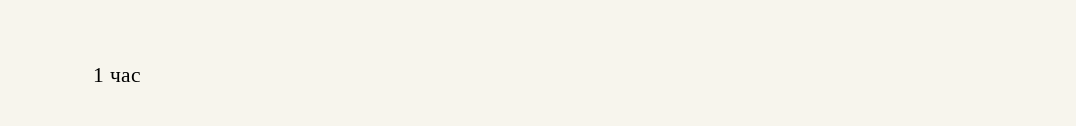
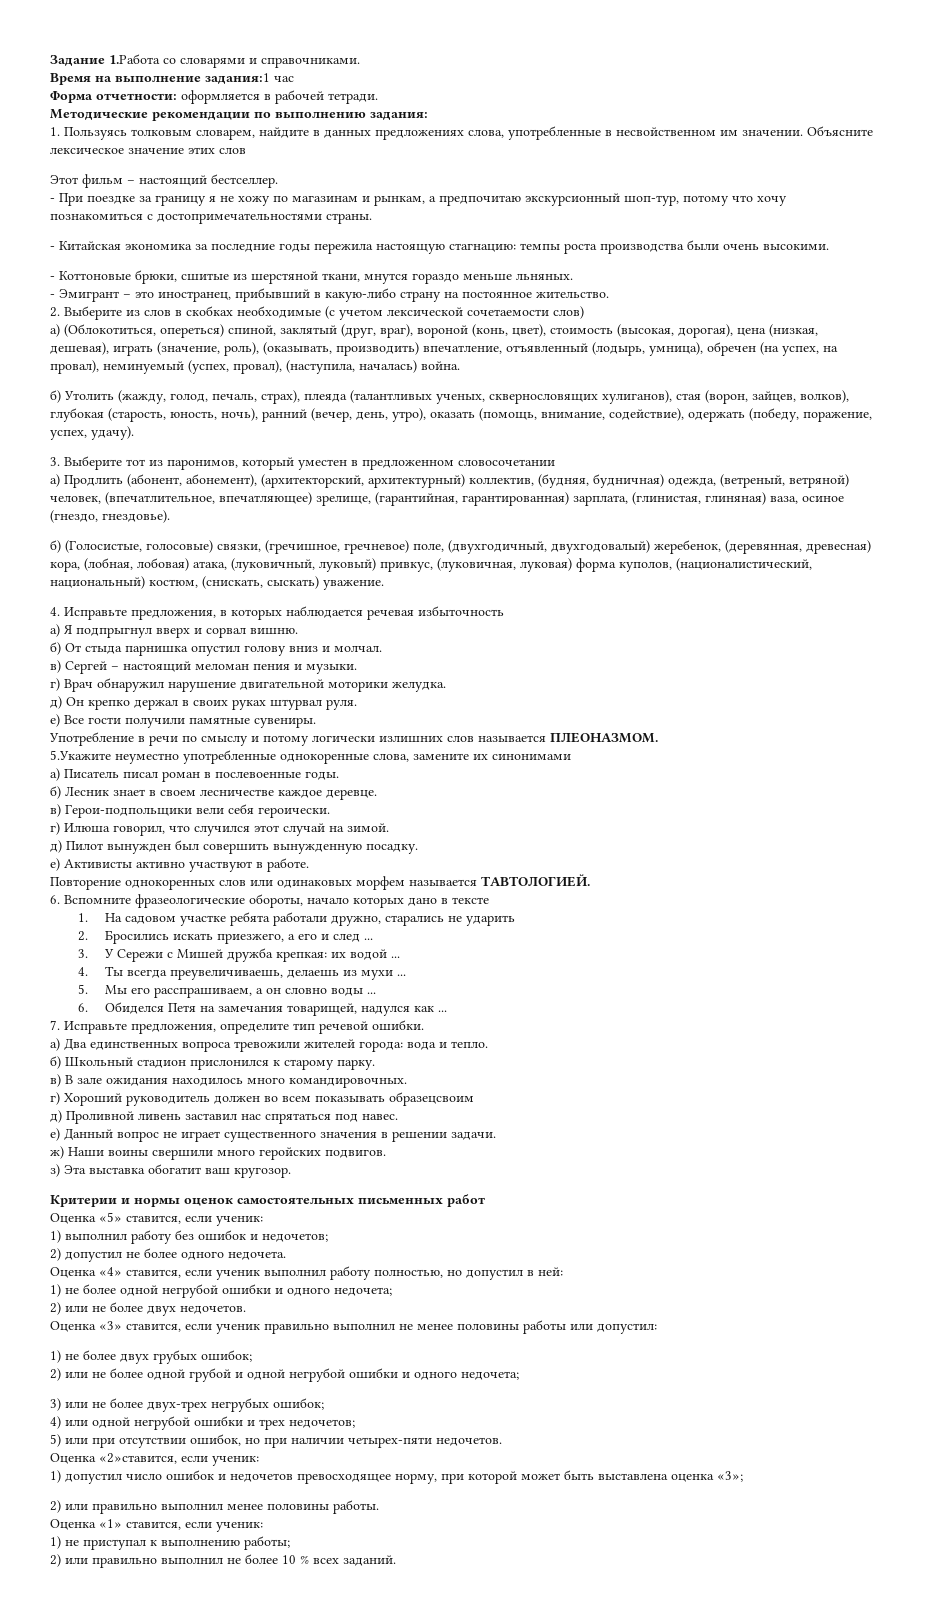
- 1 час
+ Задание 1.Работа со словарями и справочниками.
+ Время на выполнение задания:1 час
+ Форма отчетности: оформляется в рабочей тетради.
+ Методические рекомендации по выполнению задания:
+ 1. Пользуясь толковым словарем, найдите в данных предложениях слова, употребленные в несвойственном им значении. Объясните лексическое значение этих слов
+ Этот фильм – настоящий бестселлер.
+ - При поездке за границу я не хожу по магазинам и рынкам, а предпочитаю экскурсионный шоп-тур, потому что хочу познакомиться с достопримечательностями страны.
+ - Китайская экономика за последние годы пережила настоящую стагнацию: темпы роста производства были очень высокими.
+ - Коттоновые брюки, сшитые из шерстяной ткани, мнутся гораздо меньше льняных.
+ - Эмигрант – это иностранец, прибывший в какую-либо страну на постоянное жительство.
+ 2. Выберите из слов в скобках необходимые (с учетом лексической сочетаемости слов)
+ а) (Облокотиться, опереться) спиной, заклятый (друг, враг), вороной (конь, цвет), стоимость (высокая, дорогая), цена (низкая, дешевая), играть (значение, роль), (оказывать, производить) впечатление, отъявленный (лодырь, умница), обречен (на успех, на провал), неминуемый (успех, провал), (наступила, началась) война.
+ б) Утолить (жажду, голод, печаль, страх), плеяда (талантливых ученых, сквернословящих хулиганов), стая (ворон, зайцев, волков), глубокая (старость, юность, ночь), ранний (вечер, день, утро), оказать (помощь, внимание, содействие), одержать (победу, поражение, успех, удачу).
+ 3. Выберите тот из паронимов, который уместен в предложенном словосочетании
+ а) Продлить (абонент, абонемент), (архитекторский, архитектурный) коллектив, (будняя, будничная) одежда, (ветреный, ветряной) человек, (впечатлительное, впечатляющее) зрелище, (гарантийная, гарантированная) зарплата, (глинистая, глиняная) ваза, осиное (гнездо, гнездовье).
+ б) (Голосистые, голосовые) связки, (гречишное, гречневое) поле, (двухгодичный, двухгодовалый) жеребенок, (деревянная, древесная) кора, (лобная, лобовая) атака, (луковичный, луковый) привкус, (луковичная, луковая) форма куполов, (националистический, национальный) костюм, (снискать, сыскать) уважение.
+ 4. Исправьте предложения, в которых наблюдается речевая избыточность
+ а) Я подпрыгнул вверх и сорвал вишню.
+ б) От стыда парнишка опустил голову вниз и молчал.
+ в) Сергей – настоящий меломан пения и музыки.
+ г) Врач обнаружил нарушение двигательной моторики желудка.
+ д) Он крепко держал в своих руках штурвал руля.
+ е) Все гости получили памятные сувениры.
+ Употребление в речи по смыслу и потому логически излишних слов называется ПЛЕОНАЗМОМ.
+ 5.Укажите неуместно употребленные однокоренные слова, замените их синонимами
+ а) Писатель писал роман в послевоенные годы.
+ б) Лесник знает в своем лесничестве каждое деревце.
+ в) Герои-подпольщики вели себя героически.
+ г) Илюша говорил, что случился этот случай на зимой.
+ д) Пилот вынужден был совершить вынужденную посадку.
+ е) Активисты активно участвуют в работе.
+ Повторение однокоренных слов или одинаковых морфем называется ТАВТОЛОГИЕЙ.
+ 6. Вспомните фразеологические обороты, начало которых дано в тексте
+ 1. На садовом участке ребята работали дружно, старались не ударить
+ 2. Бросились искать приезжего, а его и след ...
+ 3. У Сережи с Мишей дружба крепкая: их водой ...
+ 4. Ты всегда преувеличиваешь, делаешь из мухи ...
+ 5. Мы его расспрашиваем, а он словно воды ...
+ 6. Обиделся Петя на замечания товарищей, надулся как ...
+ 7. Исправьте предложения, определите тип речевой ошибки.
+ а) Два единственных вопроса тревожили жителей города: вода и тепло.
+ б) Школьный стадион прислонился к старому парку.
+ в) В зале ожидания находилось много командировочных.
+ г) Хороший руководитель должен во всем показывать образецсвоим
+ д) Проливной ливень заставил нас спрятаться под навес.
+ е) Данный вопрос не играет существенного значения в решении задачи.
+ ж) Наши воины свершили много геройских подвигов.
+ з) Эта выставка обогатит ваш кругозор.
+ Критерии и нормы оценок самостоятельных письменных работ
+ Оценка «5» ставится, если ученик:
+ 1) выполнил работу без ошибок и недочетов;
+ 2) допустил не более одного недочета.
+ Оценка «4» ставится, если ученик выполнил работу полностью, но допустил в ней:
+ 1) не более одной негрубой ошибки и одного недочета;
+ 2) или не более двух недочетов.
+ Оценка «3» ставится, если ученик правильно выполнил не менее половины работы или допустил:
+ 1) не более двух грубых ошибок;
+ 2) или не более одной грубой и одной негрубой ошибки и одного недочета;
+ 3) или не более двух-трех негрубых ошибок;
+ 4) или одной негрубой ошибки и трех недочетов;
+ 5) или при отсутствии ошибок, но при наличии четырех-пяти недочетов.
+ Оценка «2»ставится, если ученик:
+ 1) допустил число ошибок и недочетов превосходящее норму, при которой может быть выставлена оценка «3»;
+ 2) или правильно выполнил менее половины работы.
+ Оценка «1» ставится, если ученик:
+ 1) не приступал к выполнению работы;
+ 2) или правильно выполнил не более 10 % всех заданий.

